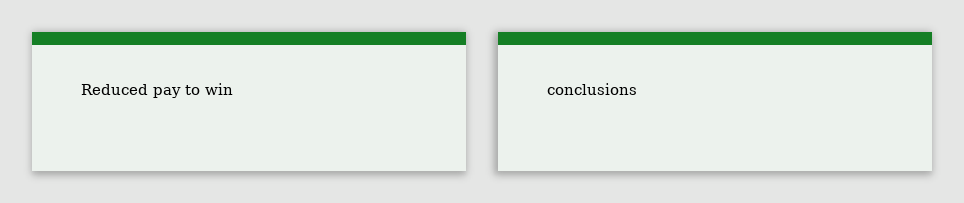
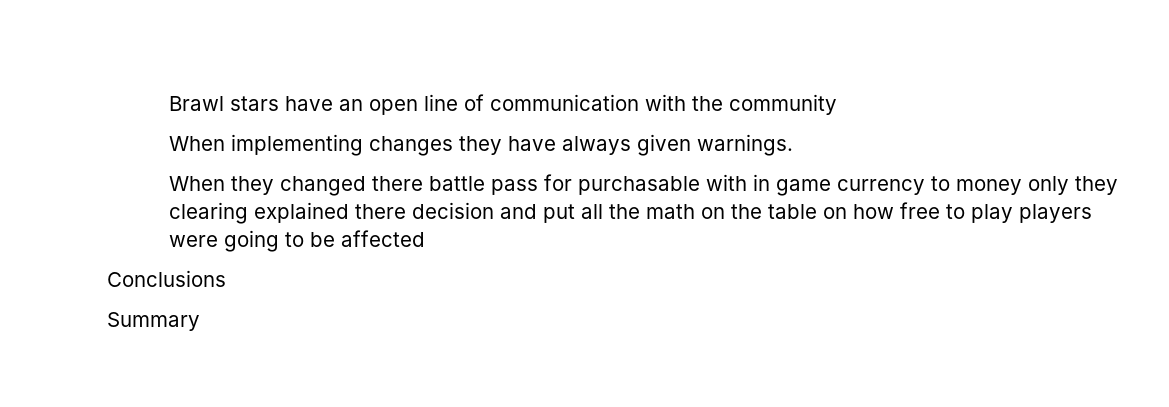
- Reduced pay to win
- conclusions
+ Brawl stars have an open line of communication with the community
+ When implementing changes they have always given warnings.
+ When they changed there battle pass for purchasable with in game currency to money only they clearing explained there decision and put all the math on the table on how free to play players were going to be affected
+ Conclusions
+ Summary

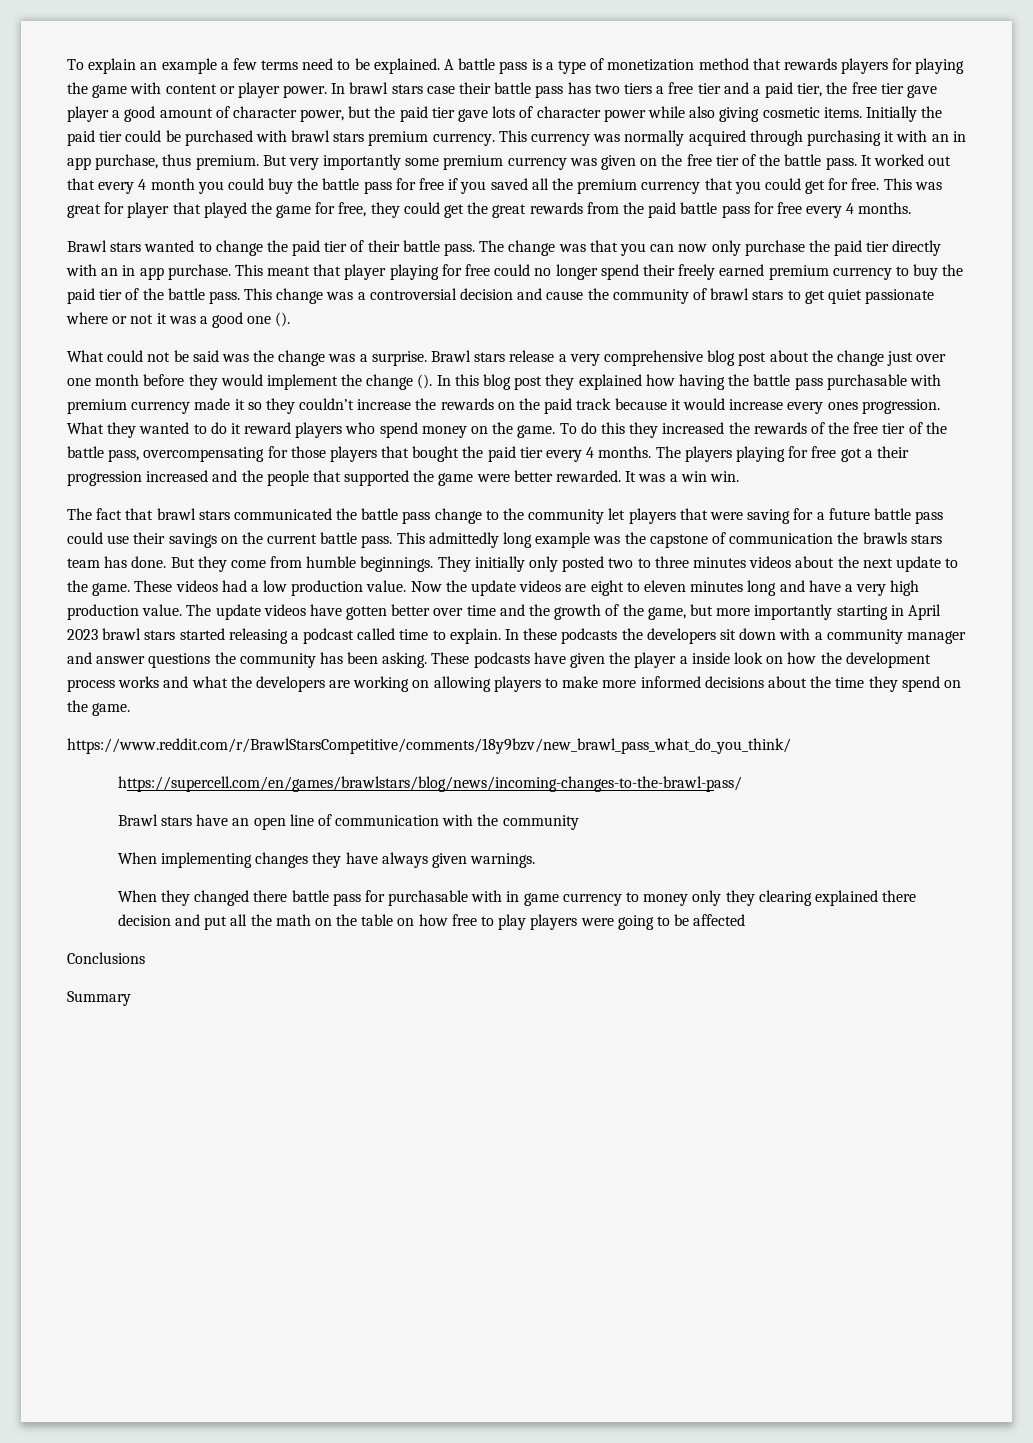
+ To explain an example a few terms need to be explained. A battle pass is a type of monetization method that rewards players for playing the game with content or player power. In brawl stars case their battle pass has two tiers a free tier and a paid tier, the free tier gave player a good amount of character power, but the paid tier gave lots of character power while also giving cosmetic items. Initially the paid tier could be purchased with brawl stars premium currency. This currency was normally acquired through purchasing it with an in app purchase, thus premium. But very importantly some premium currency was given on the free tier of the battle pass. It worked out that every 4 month you could buy the battle pass for free if you saved all the premium currency that you could get for free. This was great for player that played the game for free, they could get the great rewards from the paid battle pass for free every 4 months.
+ Brawl stars wanted to change the paid tier of their battle pass. The change was that you can now only purchase the paid tier directly with an in app purchase. This meant that player playing for free could no longer spend their freely earned premium currency to buy the paid tier of the battle pass. This change was a controversial decision and cause the community of brawl stars to get quiet passionate where or not it was a good one ().
+ What could not be said was the change was a surprise. Brawl stars release a very comprehensive blog post about the change just over one month before they would implement the change (). In this blog post they explained how having the battle pass purchasable with premium currency made it so they couldn’t increase the rewards on the paid track because it would increase every ones progression. What they wanted to do it reward players who spend money on the game. To do this they increased the rewards of the free tier of the battle pass, overcompensating for those players that bought the paid tier every 4 months. The players playing for free got a their progression increased and the people that supported the game were better rewarded. It was a win win.
+ The fact that brawl stars communicated the battle pass change to the community let players that were saving for a future battle pass could use their savings on the current battle pass. This admittedly long example was the capstone of communication the brawls stars team has done. But they come from humble beginnings. They initially only posted two to three minutes videos about the next update to the game. These videos had a low production value. Now the update videos are eight to eleven minutes long and have a very high production value. The update videos have gotten better over time and the growth of the game, but more importantly starting in April 2023 brawl stars started releasing a podcast called time to explain. In these podcasts the developers sit down with a community manager and answer questions the community has been asking. These podcasts have given the player a inside look on how the development process works and what the developers are working on allowing players to make more informed decisions about the time they spend on the game.
+ https://www.reddit.com/r/BrawlStarsCompetitive/comments/18y9bzv/new_brawl_pass_what_do_you_think/
+ https://supercell.com/en/games/brawlstars/blog/news/incoming-changes-to-the-brawl-pass/

